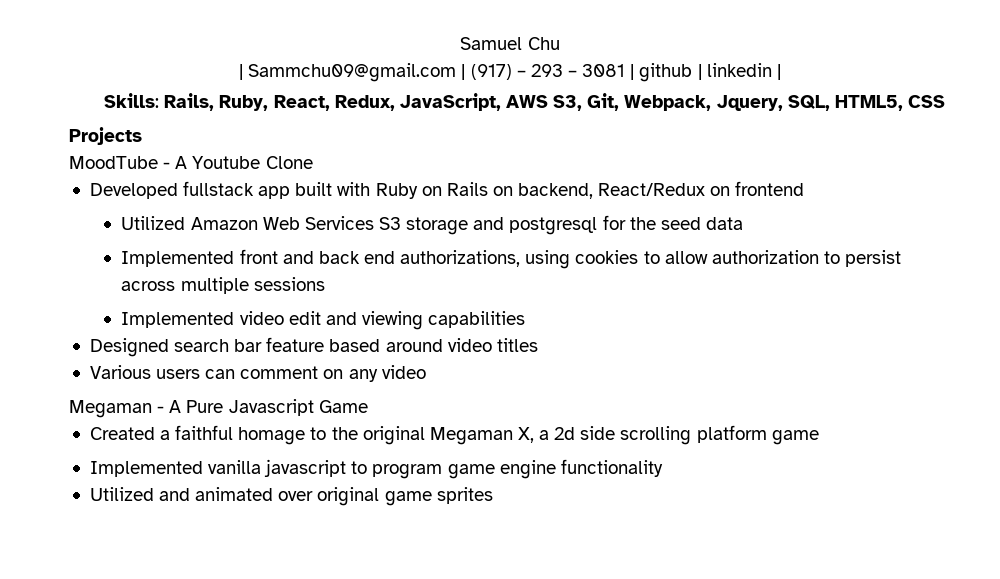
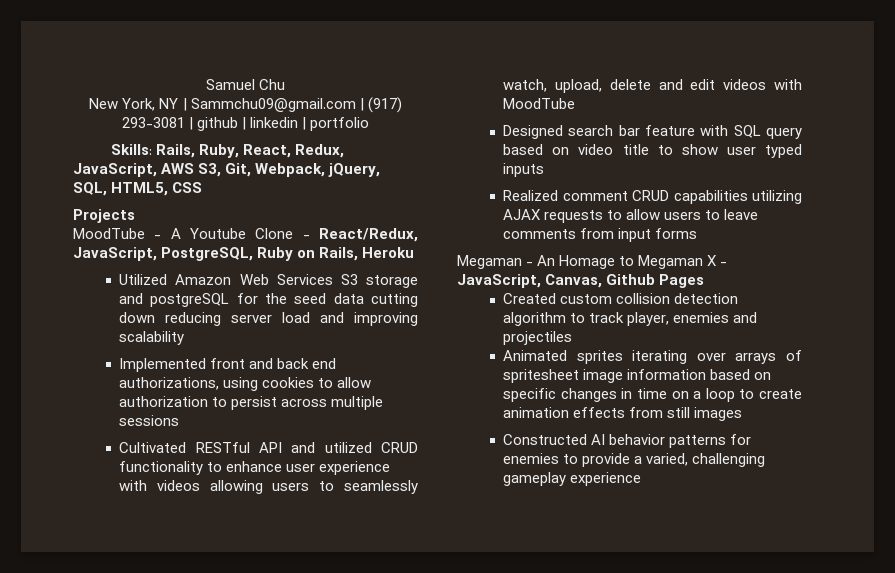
- | Sammchu09@gmail.com | (917) – 293 – 3081 | github | linkedin |
+ New York, NY | Sammchu09@gmail.com | (917) 293-3081 | github | linkedin | portfolio
- Skills: Rails, Ruby, React, Redux, JavaScript, AWS S3, Git, Webpack, Jquery, SQL, HTML5, CSS
+ Skills: Rails, Ruby, React, Redux, JavaScript, AWS S3, Git, Webpack, jQuery, SQL, HTML5, CSS
- MoodTube - A Youtube Clone
- Developed fullstack app built with Ruby on Rails on backend, React/Redux on frontend
+ MoodTube - A Youtube Clone - React/Redux, JavaScript, PostgreSQL, Ruby on Rails, Heroku
- Utilized Amazon Web Services S3 storage and postgresql for the seed data
+ Utilized Amazon Web Services S3 storage and postgreSQL for the seed data cutting down reducing server load and improving scalability
- Implemented video edit and viewing capabilities
- Designed search bar feature based around video titles
- Various users can comment on any video
- Megaman - A Pure Javascript Game
- Created a faithful homage to the original Megaman X, a 2d side scrolling platform game
- Implemented vanilla javascript to program game engine functionality
- Utilized and animated over original game sprites
+ Cultivated RESTful API and utilized CRUD functionality to enhance user experience with videos allowing users to seamlessly watch, upload, delete and edit videos with MoodTube
+ Designed search bar feature with SQL query based on video title to show user typed inputs
+ Realized comment CRUD capabilities utilizing AJAX requests to allow users to leave comments from input forms
+ Megaman - An Homage to Megaman X - JavaScript, Canvas, Github Pages
+ Created custom collision detection algorithm to track player, enemies and projectiles
+ Animated sprites iterating over arrays of spritesheet image information based on specific changes in time on a loop to create animation effects from still images
+ Constructed AI behavior patterns for enemies to provide a varied, challenging gameplay experience

